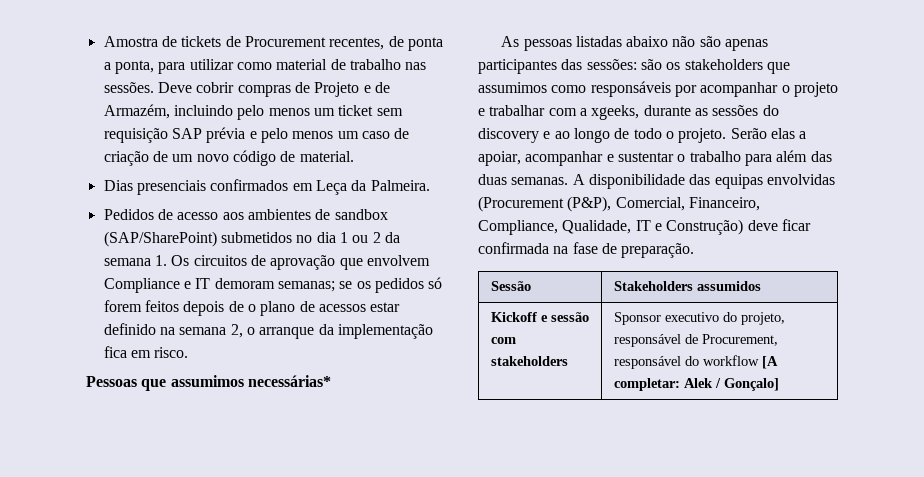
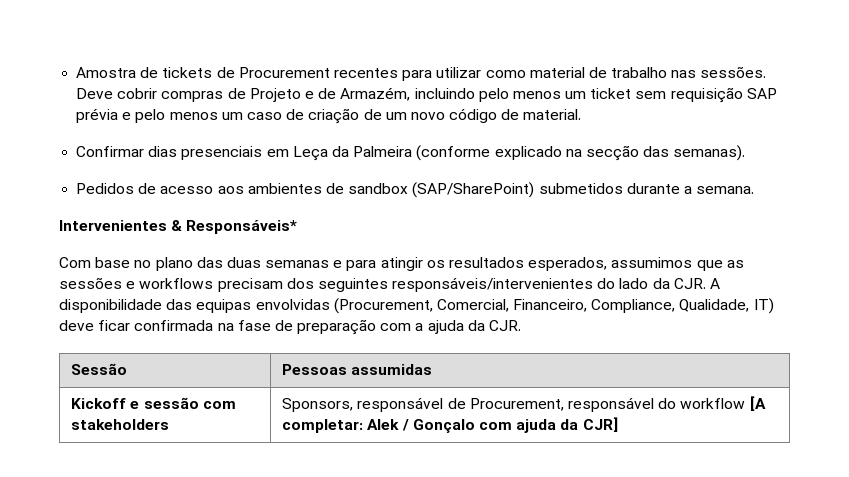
- Amostra de tickets de Procurement recentes, de ponta a ponta, para utilizar como material de trabalho nas sessões.
+ Amostra de tickets de Procurement recentes para utilizar como material de trabalho nas sessões.
- Dias presenciais confirmados em Leça da Palmeira.
+ Confirmar dias presenciais em Leça da Palmeira (conforme explicado na secção das semanas).
- Pedidos de acesso aos ambientes de sandbox (SAP/SharePoint) submetidos no dia 1 ou 2 da semana 1. Os circuitos de aprovação que envolvem Compliance e IT demoram semanas; se os pedidos só forem feitos depois de o plano de acessos estar definido na semana 2, o arranque da implementação fica em risco.
- Pessoas que assumimos necessárias*
- As pessoas listadas abaixo não são apenas participantes das sessões: são os stakeholders que assumimos como responsáveis por acompanhar o projeto e trabalhar com a xgeeks, durante as sessões do discovery e ao longo de todo o projeto. Serão elas a apoiar, acompanhar e sustentar o trabalho para além das duas semanas. A disponibilidade das equipas envolvidas (Procurement (P&P), Comercial, Financeiro, Compliance, Qualidade, IT e Construção) deve ficar confirmada na fase de preparação.
+ Pedidos de acesso aos ambientes de sandbox (SAP/SharePoint) submetidos durante a semana.
+ Intervenientes & Responsáveis*
+ Com base no plano das duas semanas e para atingir os resultados esperados, assumimos que as sessões e workflows precisam dos seguintes responsáveis/intervenientes do lado da CJR. A disponibilidade das equipas envolvidas (Procurement, Comercial, Financeiro, Compliance, Qualidade, IT) deve ficar confirmada na fase de preparação com a ajuda da CJR.
- Sessão | Stakeholders assumidos
+ Sessão | Pessoas assumidas
- Kickoff e sessão com stakeholders | Sponsor executivo do projeto, responsável de Procurement, responsável do workflow [A completar: Alek / Gonçalo]
+ Kickoff e sessão com stakeholders | Sponsors, responsável de Procurement, responsável do workflow [A completar: Alek / Gonçalo com ajuda da CJR]

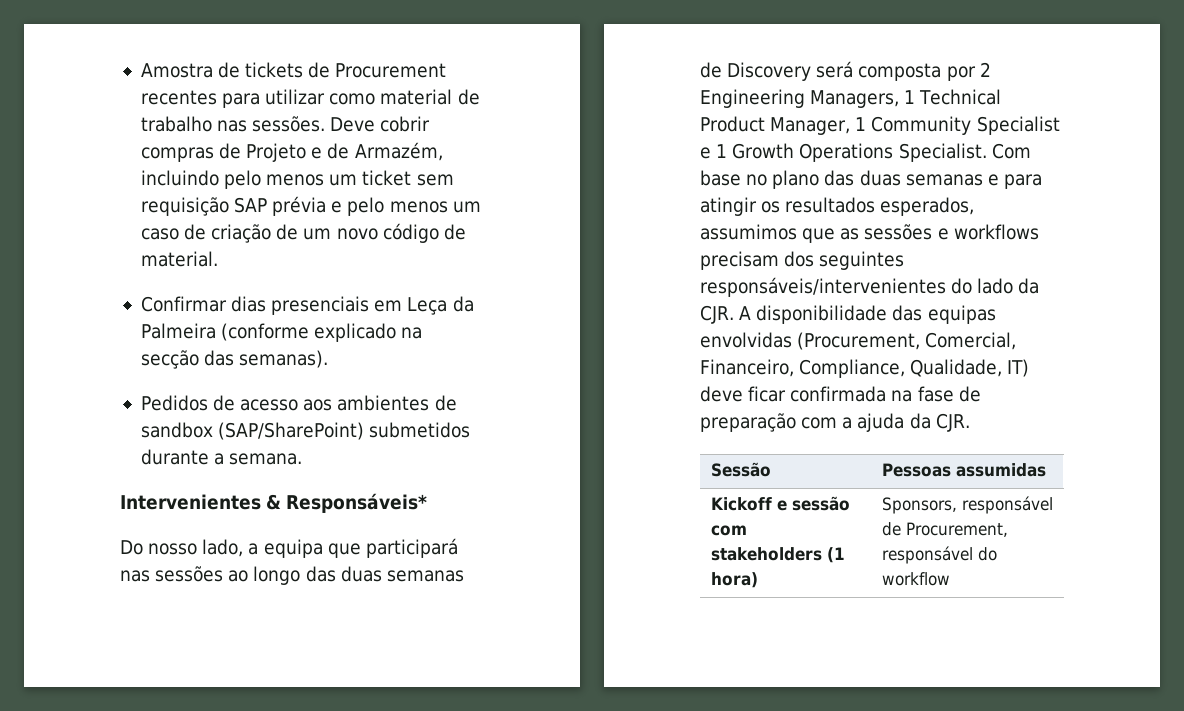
+ Do nosso lado, a equipa que participará nas sessões ao longo das duas semanas de Discovery será composta por 2 Engineering Managers, 1 Technical Product Manager, 1 Community Specialist e 1 Growth Operations Specialist.
- Kickoff e sessão com stakeholders | Sponsors, responsável de Procurement, responsável do workflow [A completar: Alek / Gonçalo com ajuda da CJR]
+ Kickoff e sessão com stakeholders (1 hora) | Sponsors, responsável de Procurement, responsável do workflow

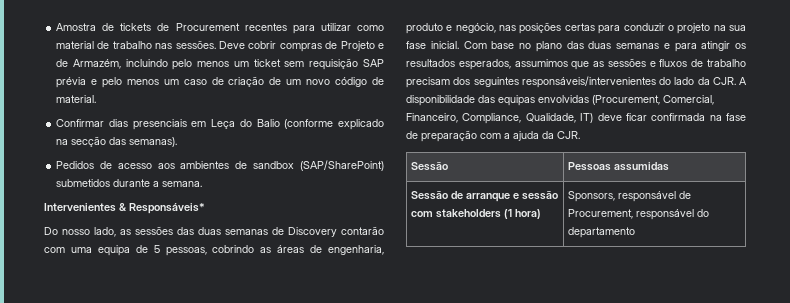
- Confirmar dias presenciais em Leça da Palmeira (conforme explicado na secção das semanas).
+ Confirmar dias presenciais em Leça do Balio (conforme explicado na secção das semanas).
- Do nosso lado, a equipa que participará nas sessões ao longo das duas semanas de Discovery será composta por 2 Engineering Managers, 1 Technical Product Manager, 1 Community Specialist e 1 Growth Operations Specialist.
+ Do nosso lado, as sessões das duas semanas de Discovery contarão com uma equipa de 5 pessoas, cobrindo as áreas de engenharia, produto e negócio, nas posições certas para conduzir o projeto na sua fase inicial.
- Com base no plano das duas semanas e para atingir os resultados esperados, assumimos que as sessões e workflows precisam dos seguintes responsáveis/intervenientes do lado da CJR. A disponibilidade das equipas envolvidas (Procurement, Comercial, Financeiro, Compliance, Qualidade, IT) deve ficar confirmada na fase de preparação com a ajuda da CJR.
+ Com base no plano das duas semanas e para atingir os resultados esperados, assumimos que as sessões e fluxos de trabalho precisam dos seguintes responsáveis/intervenientes do lado da CJR. A disponibilidade das equipas envolvidas (Procurement, Comercial, Financeiro, Compliance, Qualidade, IT) deve ficar confirmada na fase de preparação com a ajuda da CJR.
- Kickoff e sessão com stakeholders (1 hora) | Sponsors, responsável de Procurement, responsável do workflow
+ Sessão de arranque e sessão com stakeholders (1 hora) | Sponsors, responsável de Procurement, responsável do departamento

